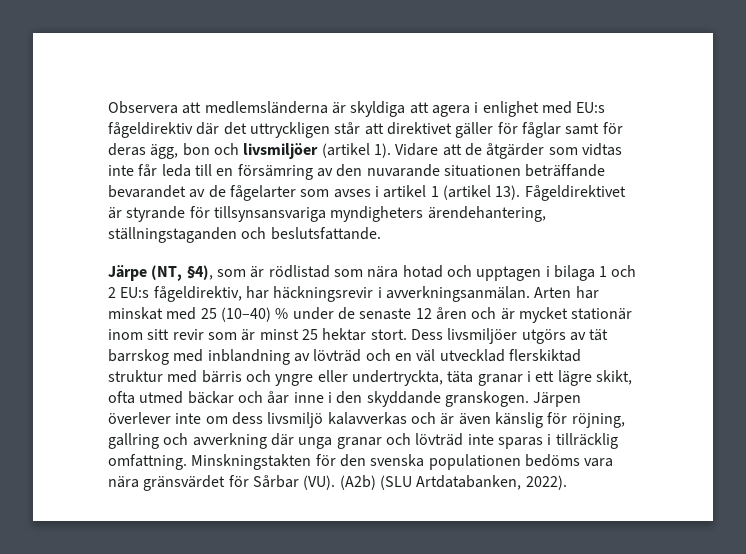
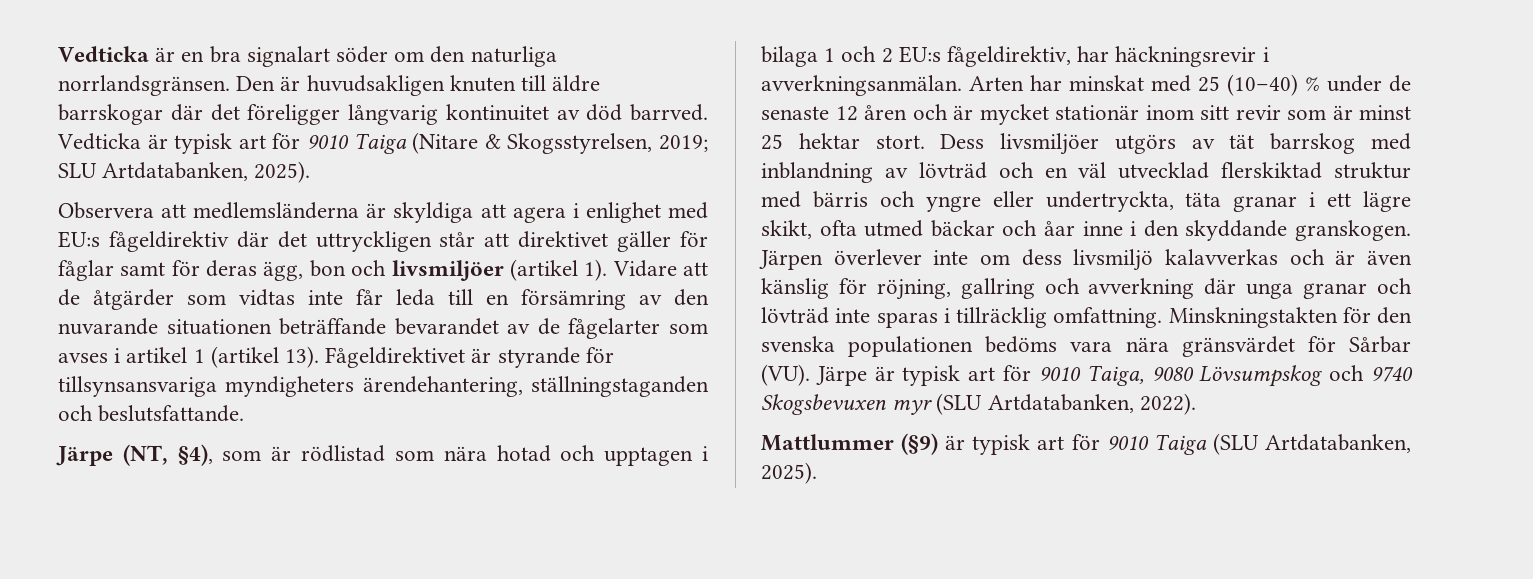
+ Vedticka är en bra signalart söder om den naturliga norrlandsgränsen. Den är huvudsakligen knuten till äldre barrskogar där det föreligger långvarig kontinuitet av död barrved. Vedticka är typisk art för 9010 Taiga (Nitare & Skogsstyrelsen, 2019; SLU Artdatabanken, 2025).
- Minskningstakten för den svenska populationen bedöms vara nära gränsvärdet för Sårbar (VU). (A2b) (SLU Artdatabanken, 2022).
+ Minskningstakten för den svenska populationen bedöms vara nära gränsvärdet för Sårbar (VU). Järpe är typisk art för 9010 Taiga, 9080 Lövsumpskog och 9740 Skogsbevuxen myr (SLU Artdatabanken, 2022).
+ Mattlummer (§9) är typisk art för 9010 Taiga (SLU Artdatabanken, 2025).

